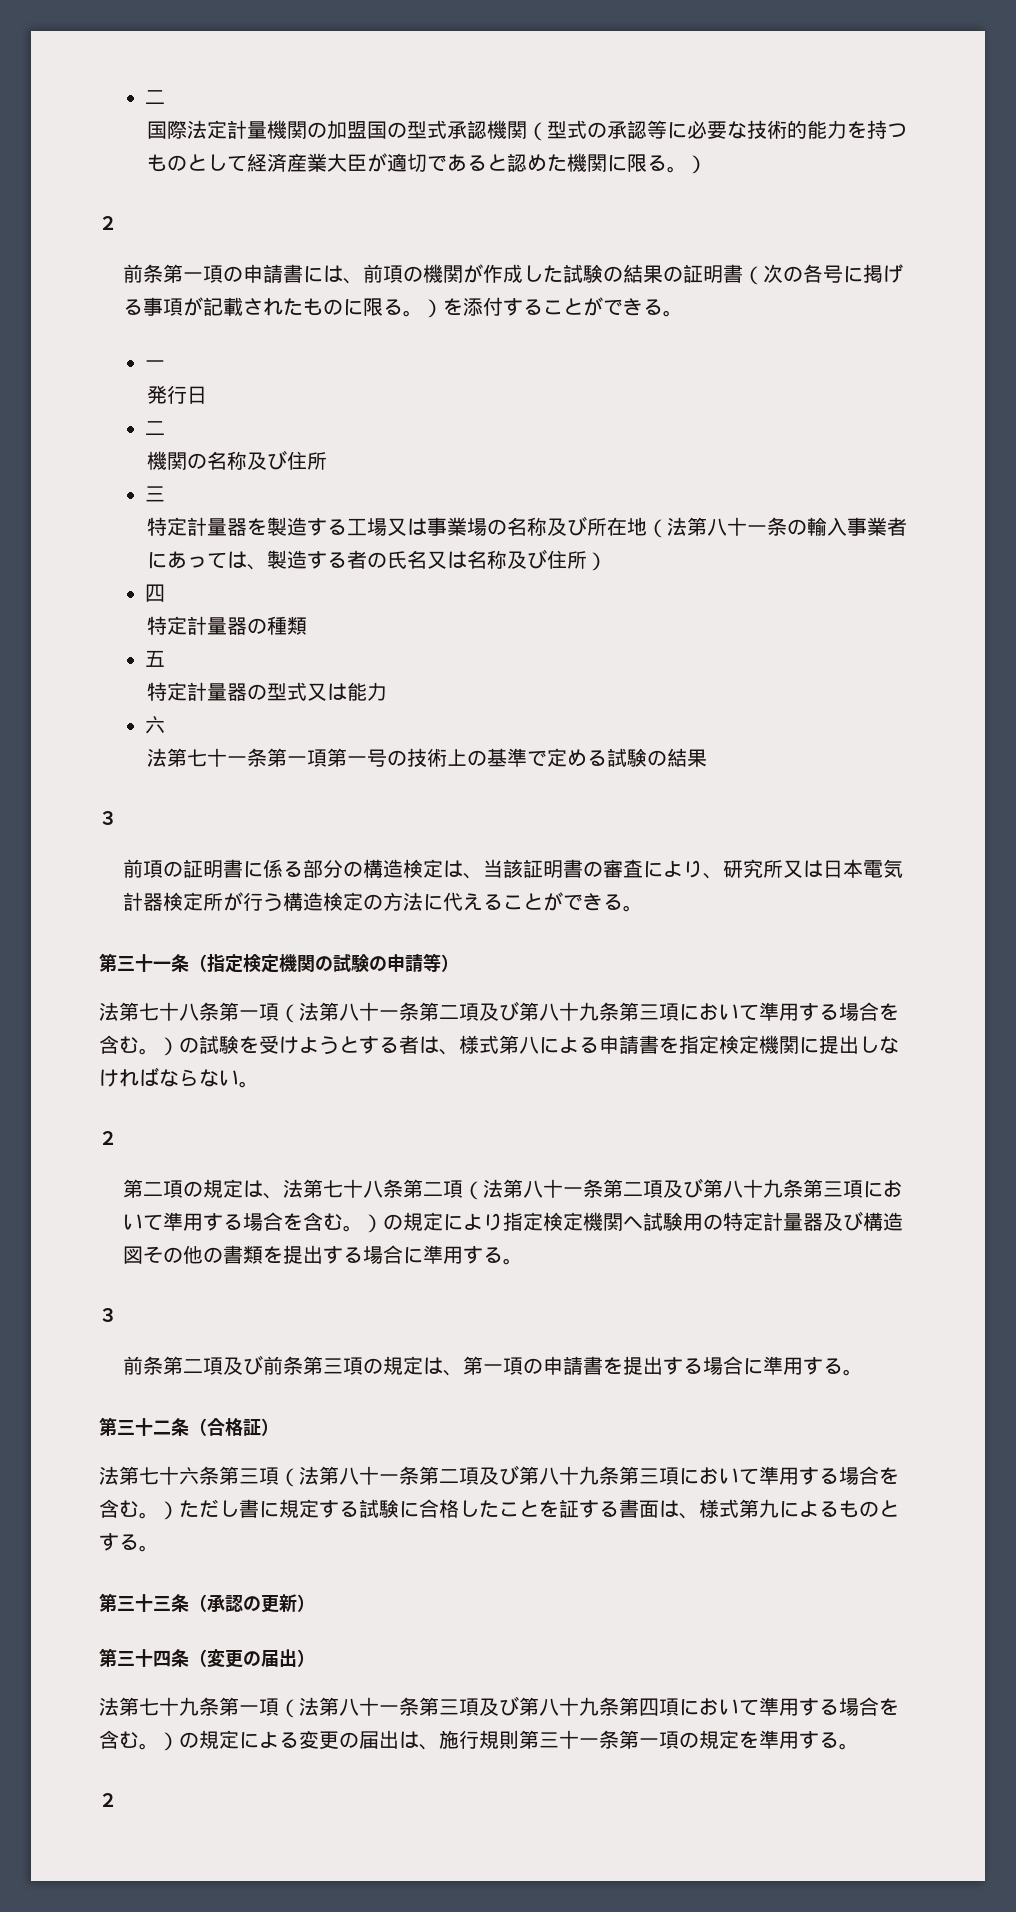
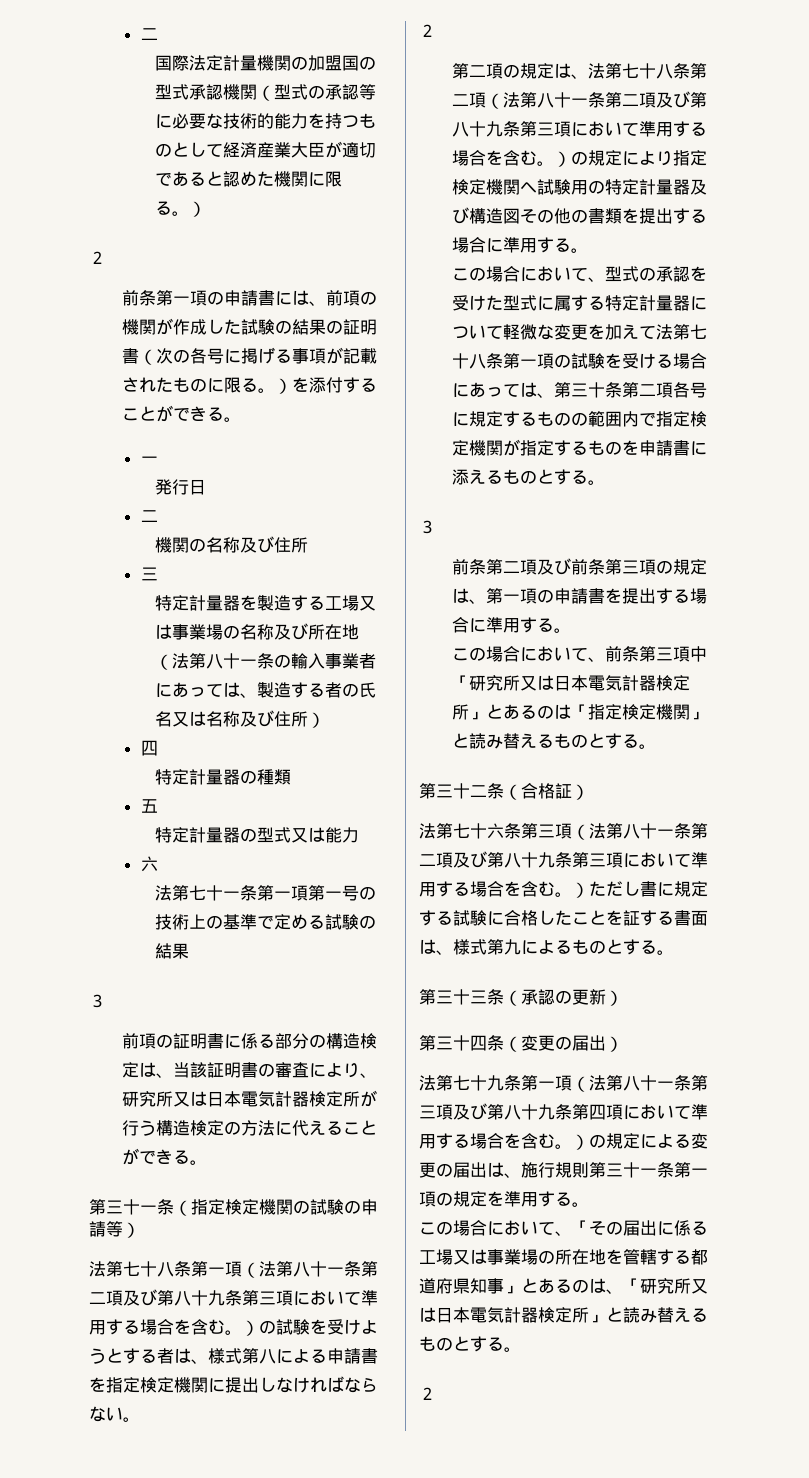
+ この場合において、型式の承認を受けた型式に属する特定計量器について軽微な変更を加えて法第七十八条第一項の試験を受ける場合にあっては、第三十条第二項各号に規定するものの範囲内で指定検定機関が指定するものを申請書に添えるものとする。
+ この場合において、前条第三項中「研究所又は日本電気計器検定所」とあるのは「指定検定機関」と読み替えるものとする。
+ この場合において、「その届出に係る工場又は事業場の所在地を管轄する都道府県知事」とあるのは、「研究所又は日本電気計器検定所」と読み替えるものとする。

